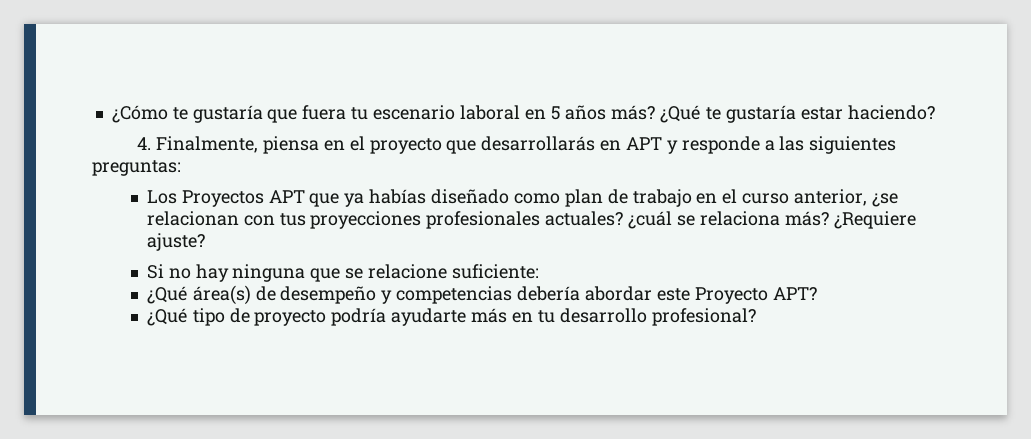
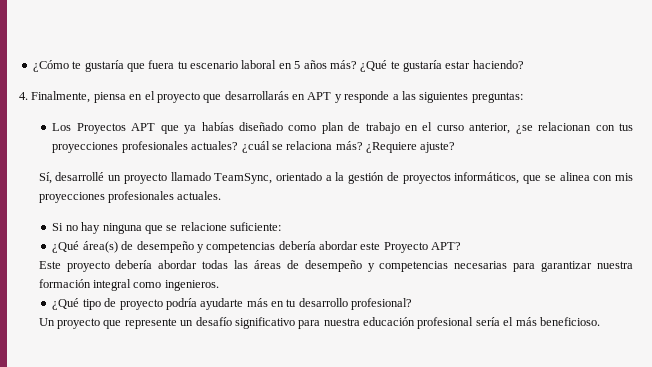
+ Sí, desarrollé un proyecto llamado TeamSync, orientado a la gestión de proyectos informáticos, que se alinea con mis proyecciones profesionales actuales.
+ Este proyecto debería abordar todas las áreas de desempeño y competencias necesarias para garantizar nuestra formación integral como ingenieros.
+ Un proyecto que represente un desafío significativo para nuestra educación profesional sería el más beneficioso.

